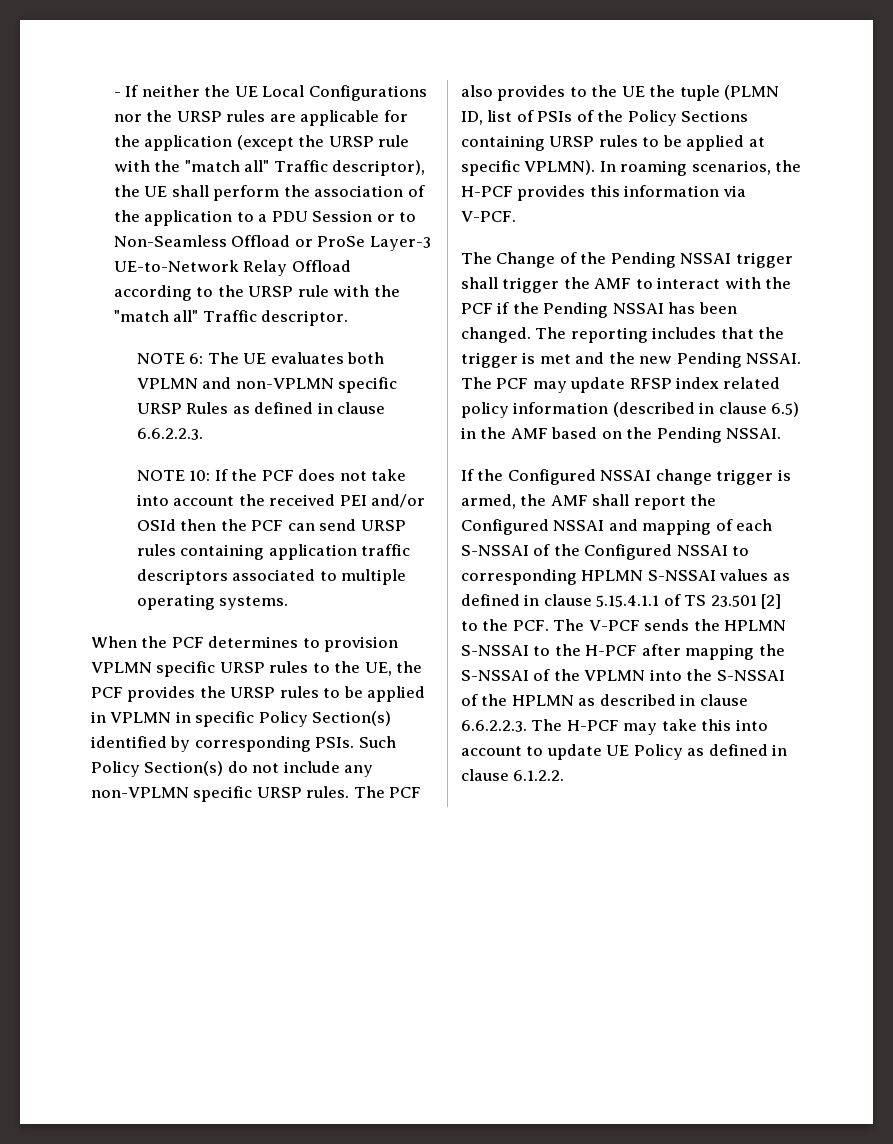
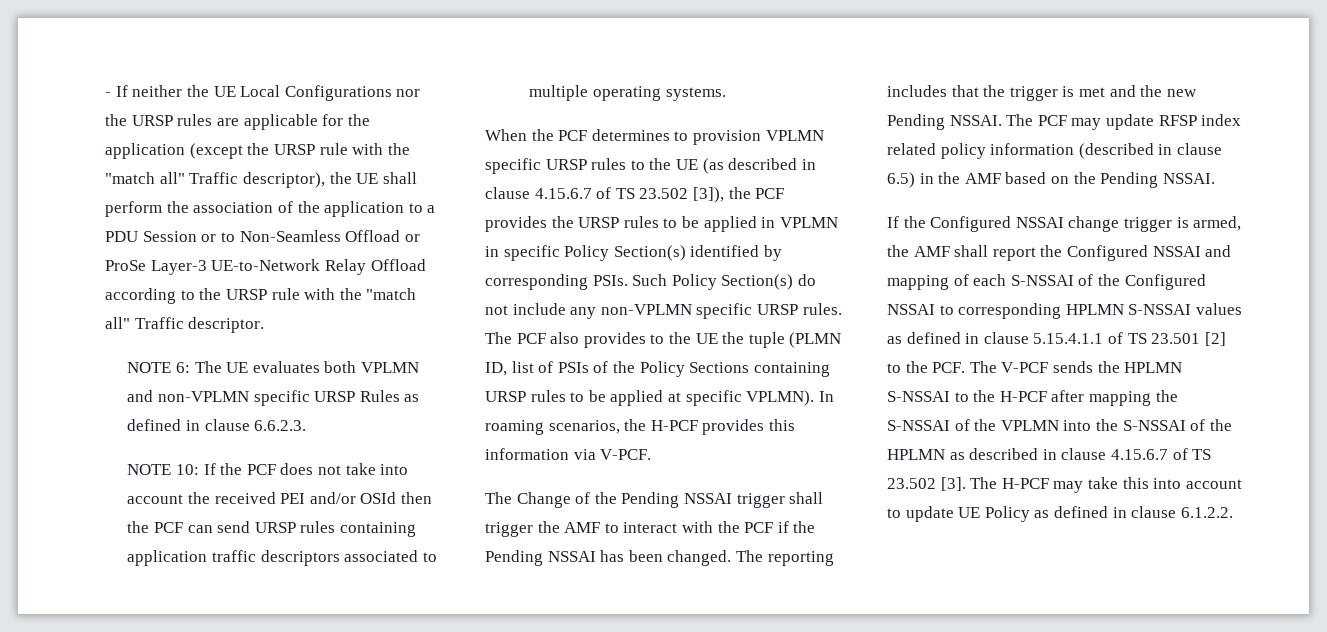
- NOTE 6: The UE evaluates both VPLMN and non-VPLMN specific URSP Rules as defined in clause 6.6.2.2.3.
+ NOTE 6: The UE evaluates both VPLMN and non-VPLMN specific URSP Rules as defined in clause 6.6.2.3.
- When the PCF determines to provision VPLMN specific URSP rules to the UE, the PCF provides the URSP rules to be applied in VPLMN in specific Policy Section(s) identified by corresponding PSIs.
+ When the PCF determines to provision VPLMN specific URSP rules to the UE (as described in clause 4.15.6.7 of TS 23.502 [3]), the PCF provides the URSP rules to be applied in VPLMN in specific Policy Section(s) identified by corresponding PSIs.
- If the Configured NSSAI change trigger is armed, the AMF shall report the Configured NSSAI and mapping of each S-NSSAI of the Configured NSSAI to corresponding HPLMN S-NSSAI values as defined in clause 5.15.4.1.1 of TS 23.501 [2] to the PCF. The V-PCF sends the HPLMN S-NSSAI to the H-PCF after mapping the S-NSSAI of the VPLMN into the S-NSSAI of the HPLMN as described in clause 6.6.2.2.3. The H-PCF may take this into account to update UE Policy as defined in clause 6.1.2.2.
+ If the Configured NSSAI change trigger is armed, the AMF shall report the Configured NSSAI and mapping of each S-NSSAI of the Configured NSSAI to corresponding HPLMN S-NSSAI values as defined in clause 5.15.4.1.1 of TS 23.501 [2] to the PCF. The V-PCF sends the HPLMN S-NSSAI to the H-PCF after mapping the S-NSSAI of the VPLMN into the S-NSSAI of the HPLMN as described in clause 4.15.6.7 of TS 23.502 [3]. The H-PCF may take this into account to update UE Policy as defined in clause 6.1.2.2.

